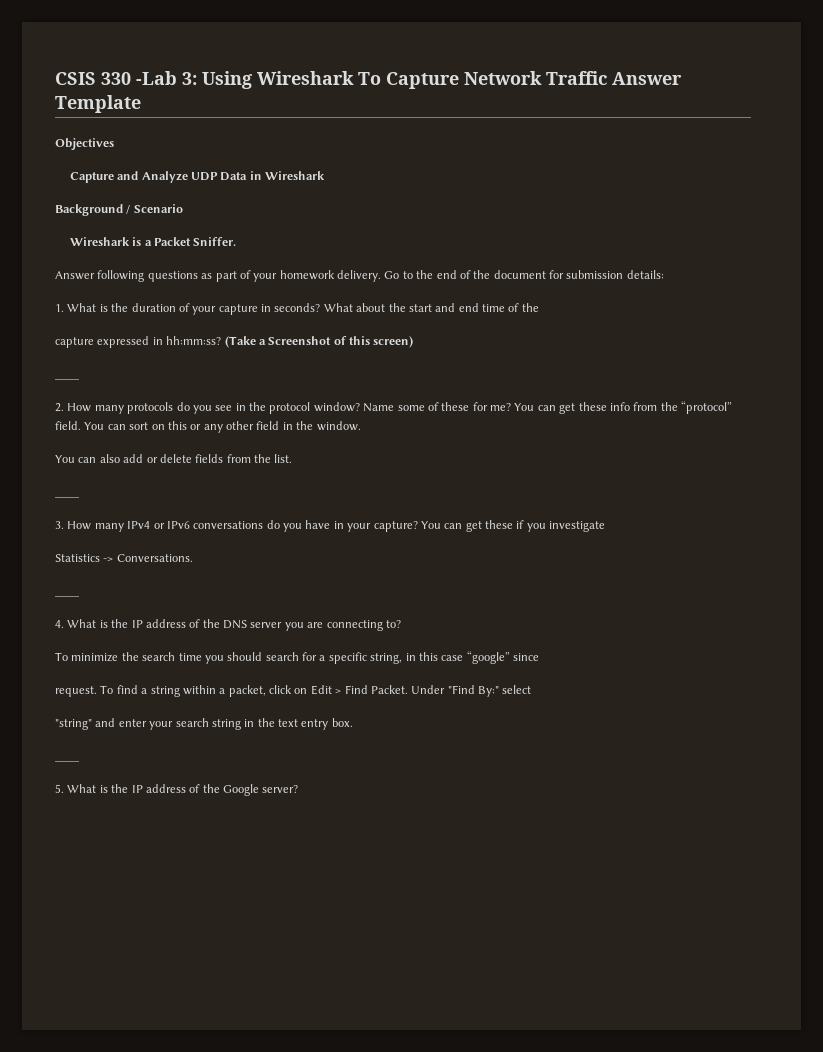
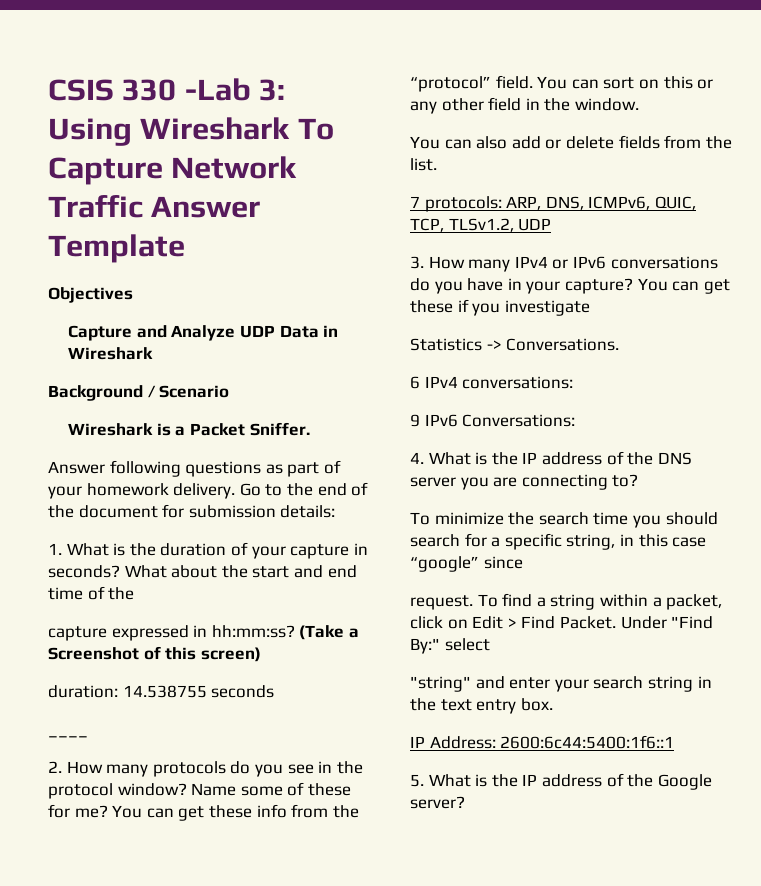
+ duration: 14.538755 seconds
  You can also add or delete fields from the list.
- ____
+ 7 protocols: ARP, DNS, ICMPv6, QUIC, TCP, TLSv1.2, UDP
  Statistics -> Conversations.
- ____
+ 6 IPv4 conversations:
+ 9 IPv6 Conversations:
  "string" and enter your search string in the text entry box.
- ____
+ IP Address: 2600:6c44:5400:1f6::1

